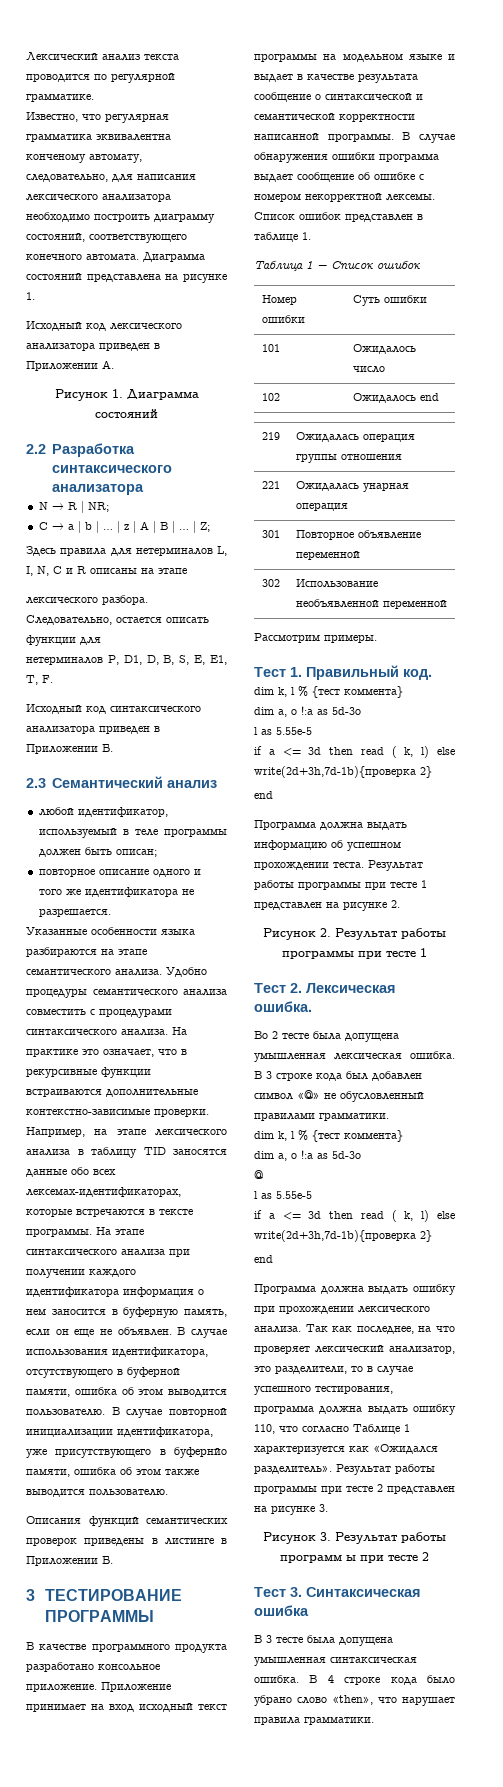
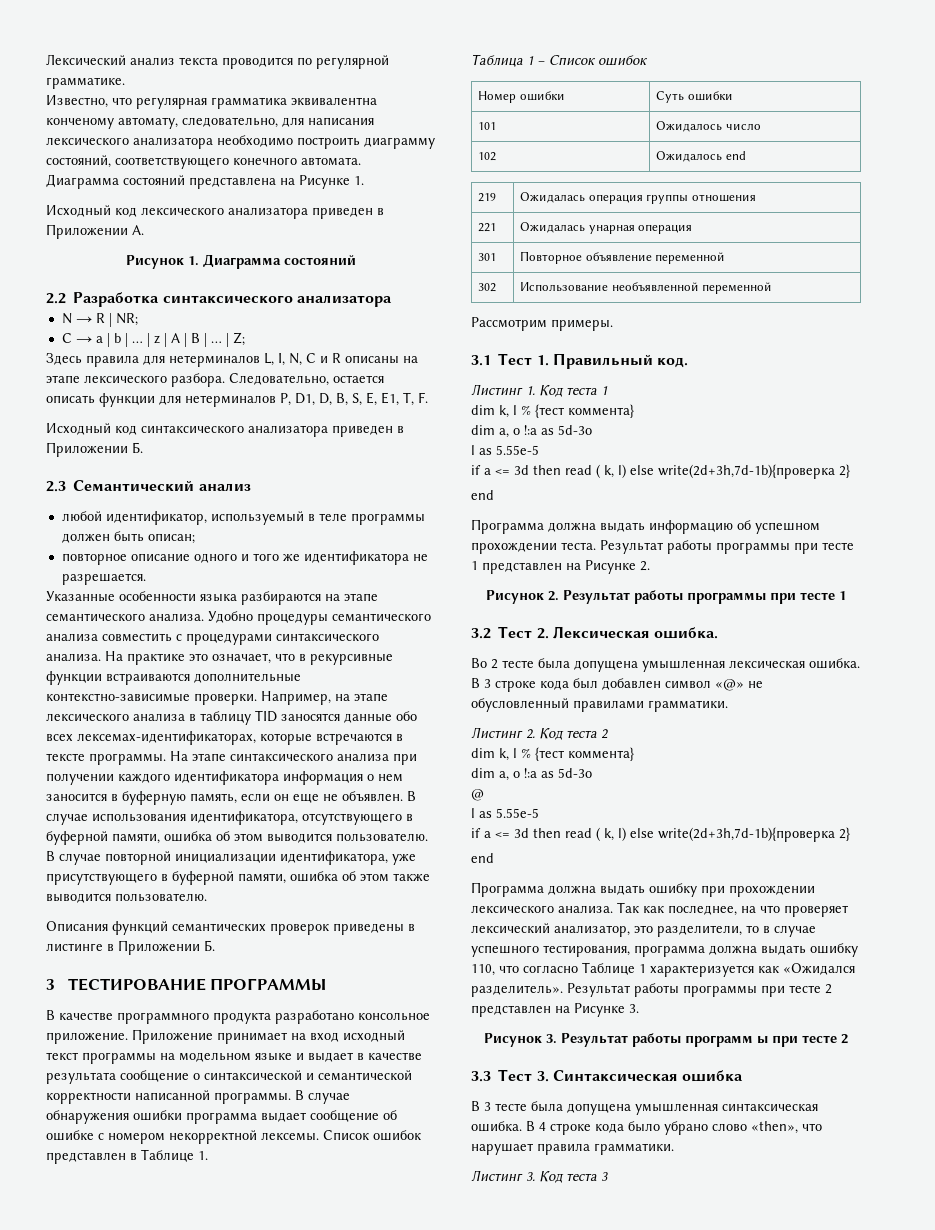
- Диаграмма состояний представлена на рисунке 1.
+ Диаграмма состояний представлена на Рисунке 1.
- Здесь правила для нетерминалов L, I, N, C и R описаны на этапе
- лексического разбора.
+ Здесь правила для нетерминалов L, I, N, C и R описаны на этапе лексического разбора.
- Следовательно, остается описать функции для
- нетерминалов P, D1, D, B, S, E, E1, T, F.
+ Следовательно, остается описать функции для нетерминалов P, D1, D, B, S, E, E1, T, F.
- В случае повторной инициализации идентификатора, уже присутствующего в буфернйо памяти, ошибка об этом также выводится пользователю.
+ В случае повторной инициализации идентификатора, уже присутствующего в буферной памяти, ошибка об этом также выводится пользователю.
- Список ошибок представлен в таблице 1.
+ Список ошибок представлен в Таблице 1.
- Тест 1. Правильный код.
+ 3.1 Тест 1. Правильный код.
+ Листинг 1. Код теста 1
- Результат работы программы при тесте 1 представлен на рисунке 2.
+ Результат работы программы при тесте 1 представлен на Рисунке 2.
- Тест 2. Лексическая ошибка.
+ 3.2 Тест 2. Лексическая ошибка.
+ Листинг 2. Код теста 2
- Результат работы программы при тесте 2 представлен на рисунке 3.
+ Результат работы программы при тесте 2 представлен на Рисунке 3.
- Тест 3. Синтаксическая ошибка
+ 3.3 Тест 3. Синтаксическая ошибка
+ Листинг 3. Код теста 3

